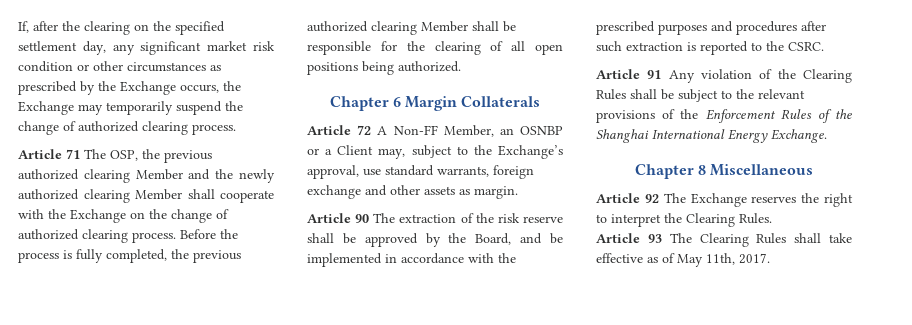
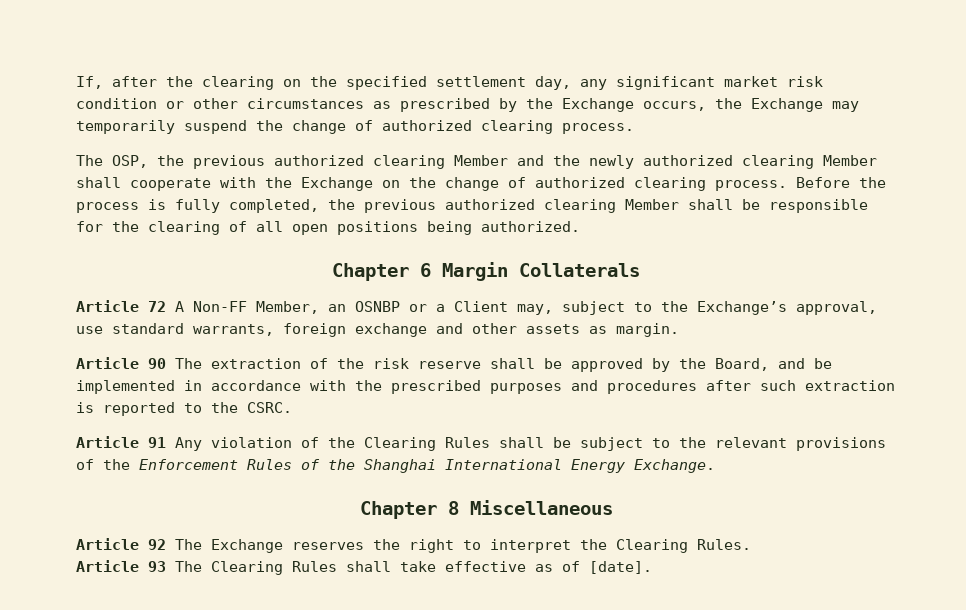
- Article 71 The OSP, the previous authorized clearing Member and the newly authorized clearing Member shall cooperate with the Exchange on the change of authorized clearing process.
+ The OSP, the previous authorized clearing Member and the newly authorized clearing Member shall cooperate with the Exchange on the change of authorized clearing process.
- Article 93 The Clearing Rules shall take effective as of May 11th, 2017.
+ Article 93 The Clearing Rules shall take effective as of [date].

